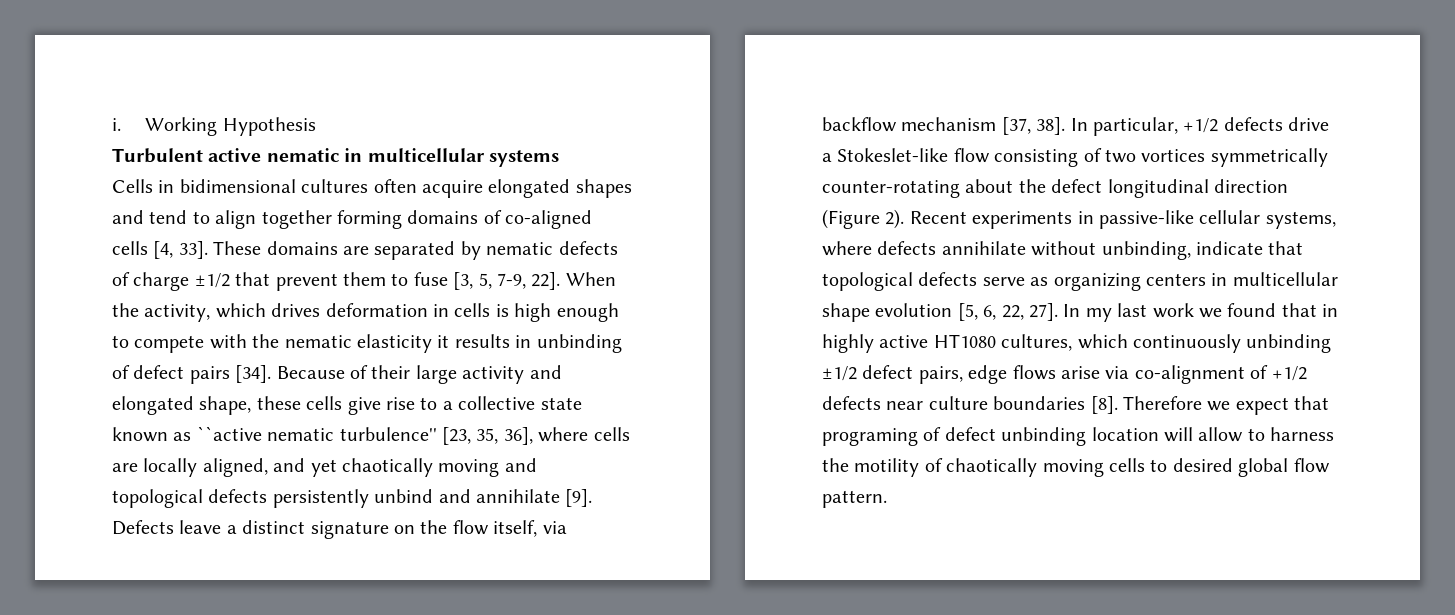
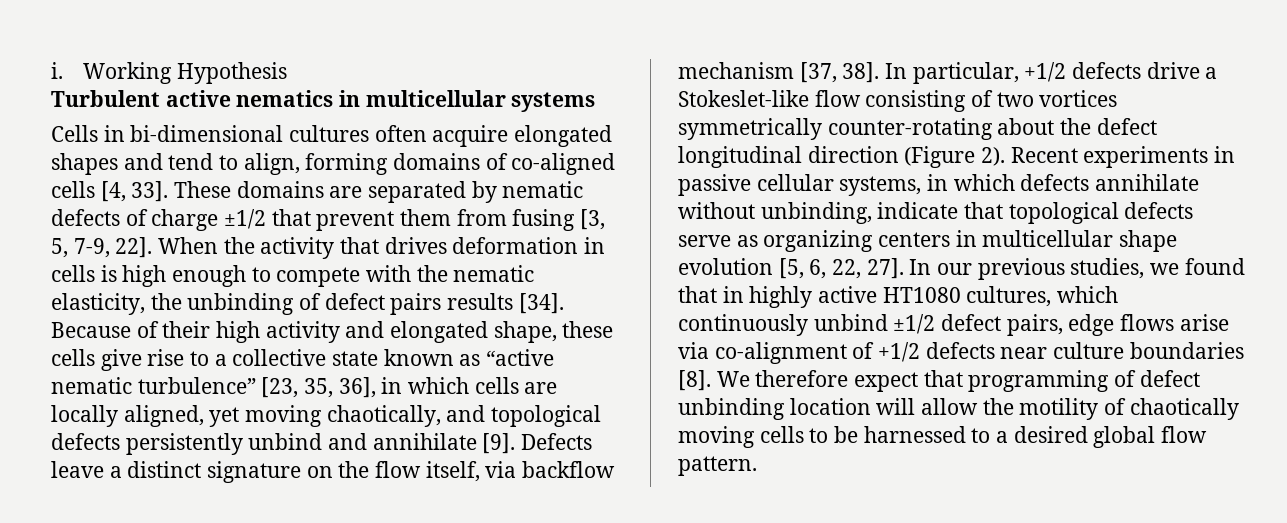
- Turbulent active nematic in multicellular systems
+ Turbulent active nematics in multicellular systems
- Cells in bidimensional cultures often acquire elongated shapes and tend to align together forming domains of co-aligned cells [4, 33].
+ Cells in bi-dimensional cultures often acquire elongated shapes and tend to align, forming domains of co-aligned cells [4, 33].
- These domains are separated by nematic defects of charge ±1/2 that prevent them to fuse [3, 5, 7-9, 22].
+ These domains are separated by nematic defects of charge ±1/2 that prevent them from fusing [3, 5, 7-9, 22].
- When the activity, which drives deformation in cells is high enough to compete with the nematic elasticity it results in unbinding of defect pairs [34].
+ When the activity that drives deformation in cells is high enough to compete with the nematic elasticity, the unbinding of defect pairs results [34].
- Because of their large activity and elongated shape, these cells give rise to a collective state known as ``active nematic turbulence'' [23, 35, 36], where cells are locally aligned, and yet chaotically moving and topological defects persistently unbind and annihilate [9].
+ Because of their high activity and elongated shape, these cells give rise to a collective state known as “active nematic turbulence” [23, 35, 36], in which cells are locally aligned, yet moving chaotically, and topological defects persistently unbind and annihilate [9].
- Recent experiments in passive-like cellular systems, where defects annihilate without unbinding, indicate that topological defects serve as organizing centers in multicellular shape evolution [5, 6, 22, 27].
+ Recent experiments in passive cellular systems, in which defects annihilate without unbinding, indicate that topological defects serve as organizing centers in multicellular shape evolution [5, 6, 22, 27].
- In my last work we found that in highly active HT1080 cultures, which continuously unbinding ±1/2 defect pairs, edge flows arise via co-alignment of +1/2 defects near culture boundaries [8].
+ In our previous studies, we found that in highly active HT1080 cultures, which continuously unbind ±1/2 defect pairs, edge flows arise via co-alignment of +1/2 defects near culture boundaries [8].
- Therefore we expect that programing of defect unbinding location will allow to harness the motility of chaotically moving cells to desired global flow pattern.
+ We therefore expect that programming of defect unbinding location will allow the motility of chaotically moving cells to be harnessed to a desired global flow pattern.

